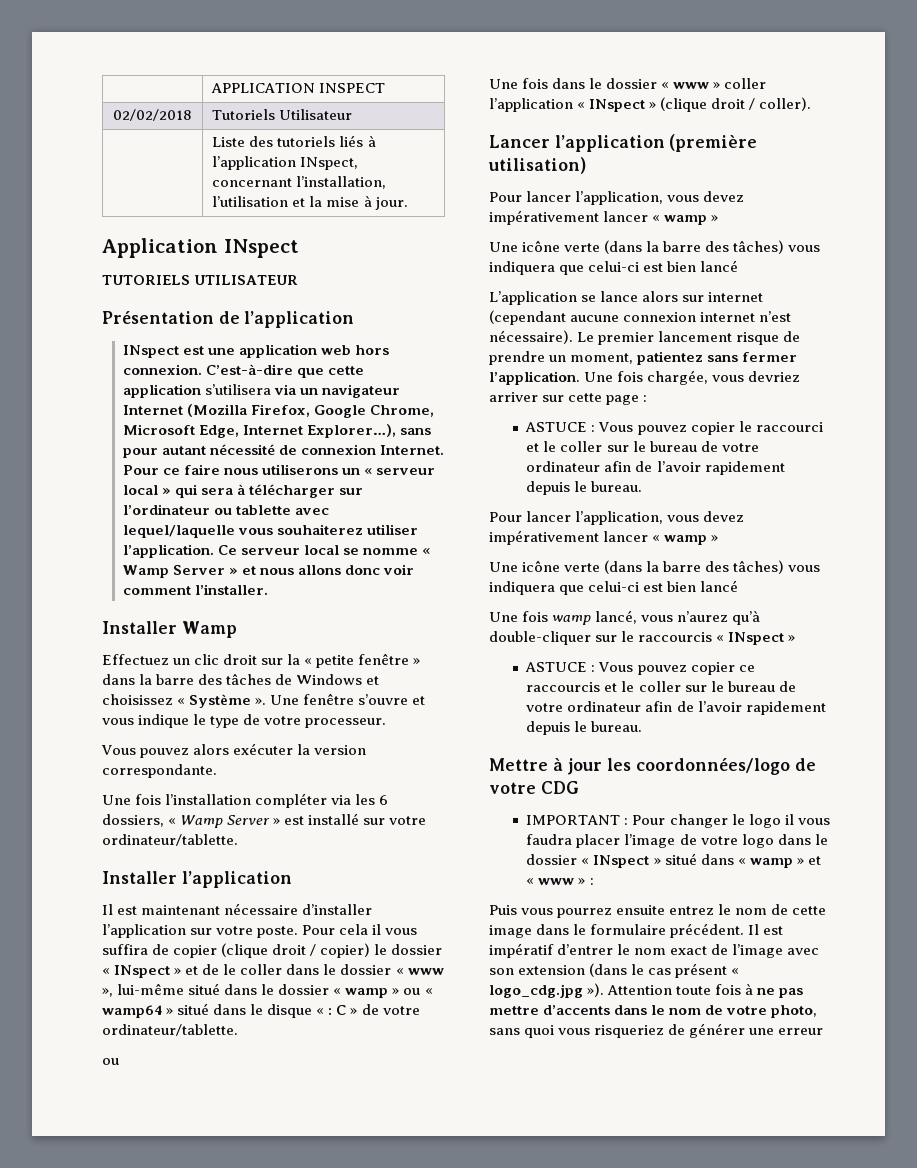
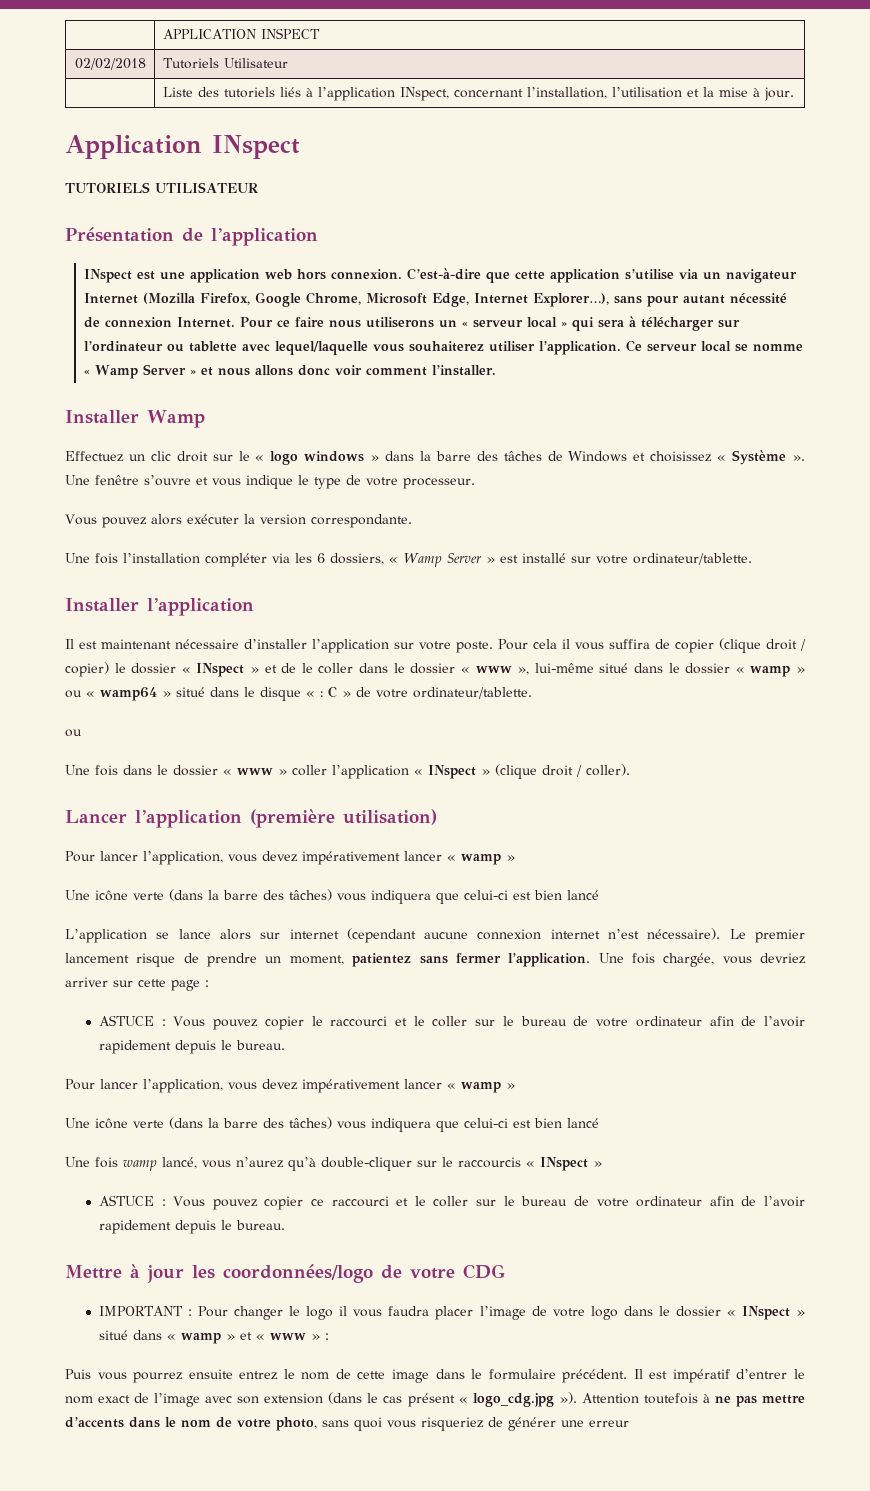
- C’est-à-dire que cette application s’utilisera via un navigateur Internet (Mozilla Firefox, Google Chrome, Microsoft Edge, Internet Explorer…), sans pour autant nécessité de connexion Internet.
+ C’est-à-dire que cette application s’utilise via un navigateur Internet (Mozilla Firefox, Google Chrome, Microsoft Edge, Internet Explorer…), sans pour autant nécessité de connexion Internet.
- Effectuez un clic droit sur la « petite fenêtre » dans la barre des tâches de Windows et choisissez « Système ».
+ Effectuez un clic droit sur le « logo windows » dans la barre des tâches de Windows et choisissez « Système ».
- ASTUCE : Vous pouvez copier ce raccourcis et le coller sur le bureau de votre ordinateur afin de l’avoir rapidement depuis le bureau.
+ ASTUCE : Vous pouvez copier ce raccourci et le coller sur le bureau de votre ordinateur afin de l’avoir rapidement depuis le bureau.
- Attention toute fois à ne pas mettre d’accents dans le nom de votre photo, sans quoi vous risqueriez de générer une erreur
+ Attention toutefois à ne pas mettre d’accents dans le nom de votre photo, sans quoi vous risqueriez de générer une erreur

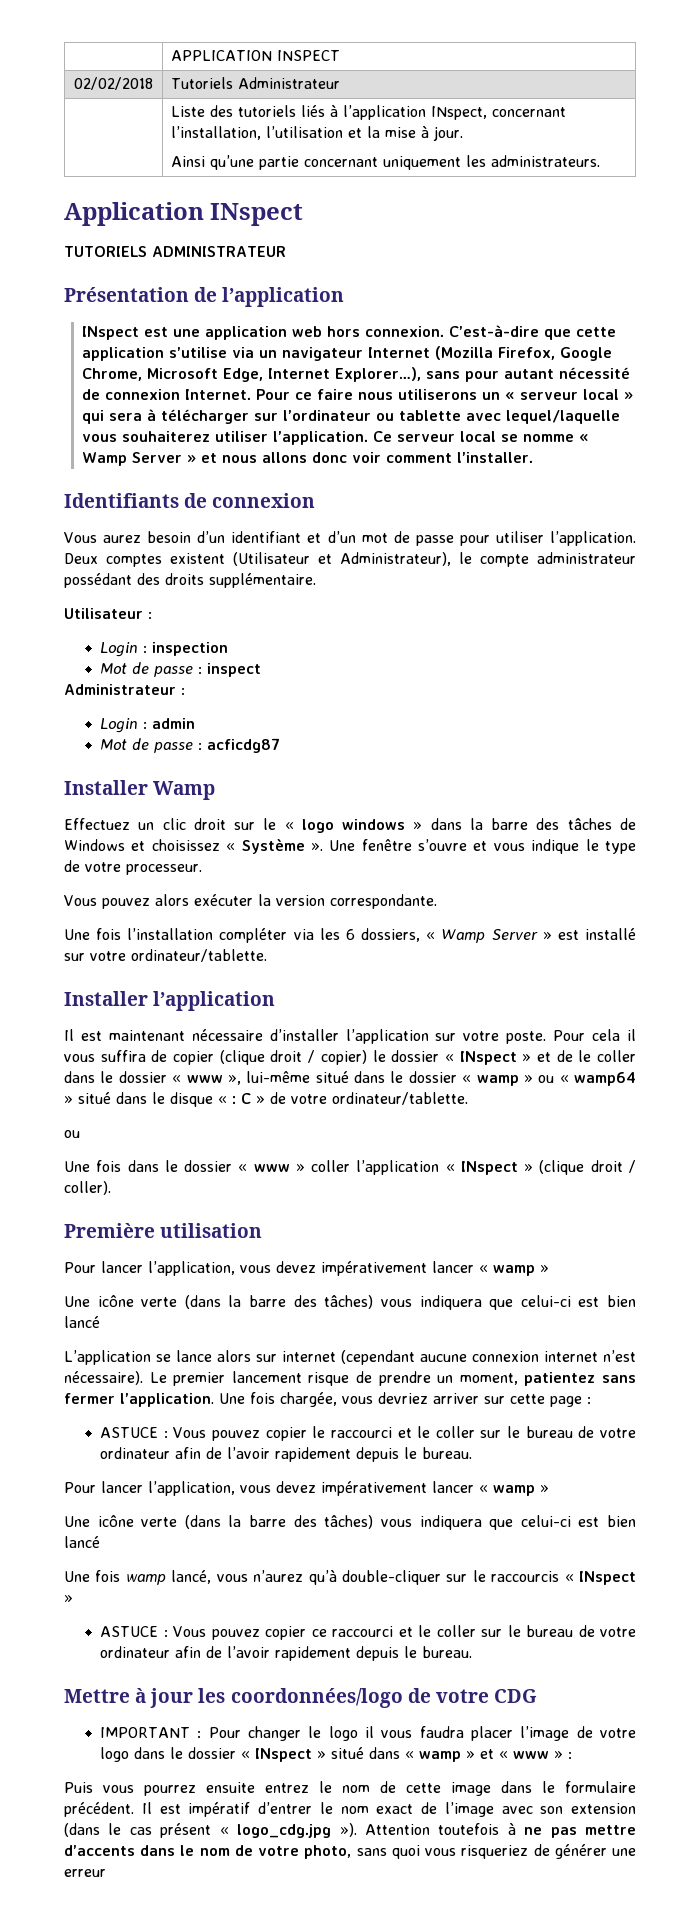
- 02/02/2018 | Tutoriels Utilisateur
+ 02/02/2018 | Tutoriels Administrateur
  | Liste des tutoriels liés à l’application INspect, concernant l’installation, l’utilisation et la mise à jour.
+ Ainsi qu’une partie concernant uniquement les administrateurs.
- TUTORIELS UTILISATEUR
+ TUTORIELS ADMINISTRATEUR
+ Identifiants de connexion
+ Vous aurez besoin d’un identifiant et d’un mot de passe pour utiliser l’application. Deux comptes existent (Utilisateur et Administrateur), le compte administrateur possédant des droits supplémentaire.
+ Utilisateur :
+ Login : inspection
+ Mot de passe : inspect
+ Administrateur :
+ Login : admin
+ Mot de passe : acficdg87
- Lancer l’application (première utilisation)
+ Première utilisation

